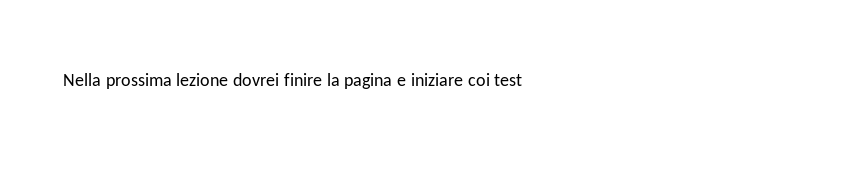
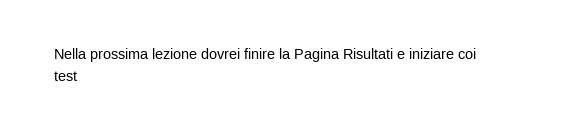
- Nella prossima lezione dovrei finire la pagina e iniziare coi test
+ Nella prossima lezione dovrei finire la Pagina Risultati e iniziare coi test

